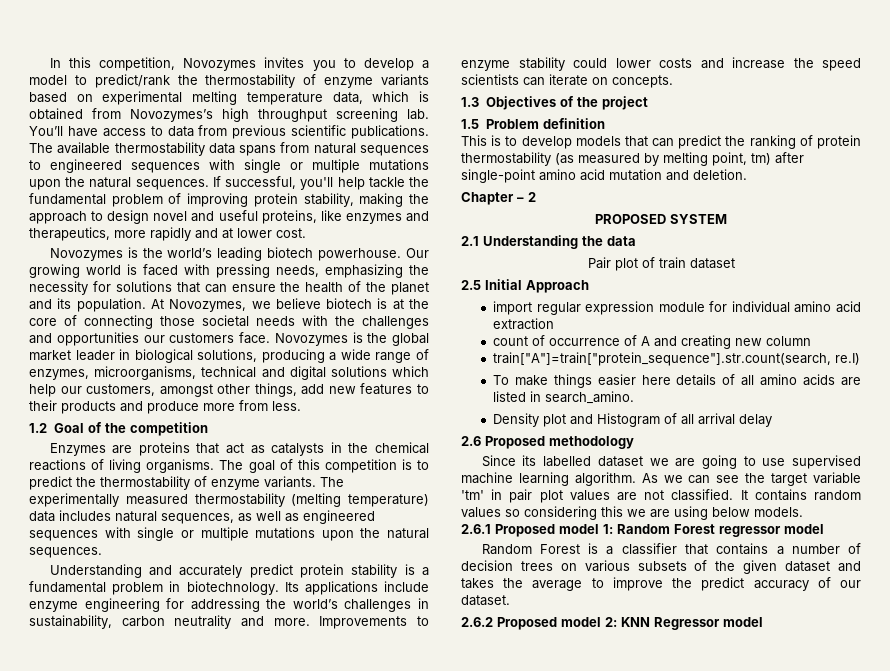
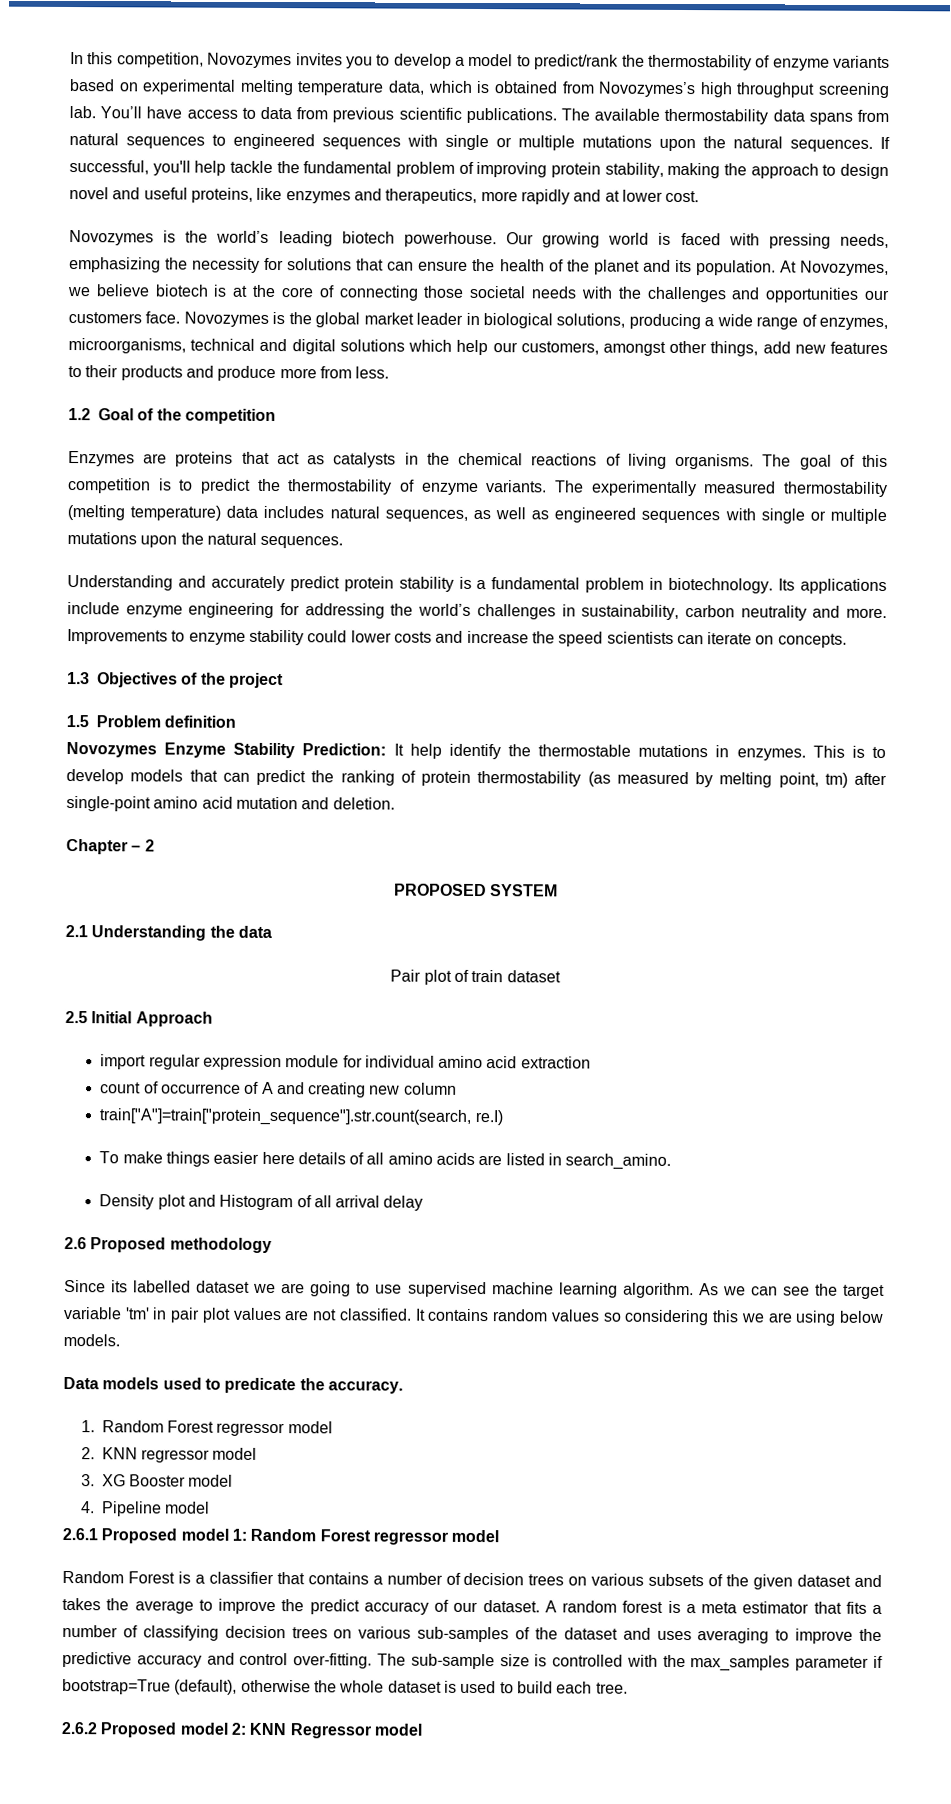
+ Novozymes Enzyme Stability Prediction: It help identify the thermostable mutations in enzymes.
+ Data models used to predicate the accuracy.
+ 1. Random Forest regressor model
+ 2. KNN regressor model
+ 3. XG Booster model
+ 4. Pipeline model
+ A random forest is a meta estimator that fits a number of classifying decision trees on various sub-samples of the dataset and uses averaging to improve the predictive accuracy and control over-fitting. The sub-sample size is controlled with the max_samples parameter if bootstrap=True (default), otherwise the whole dataset is used to build each tree.

